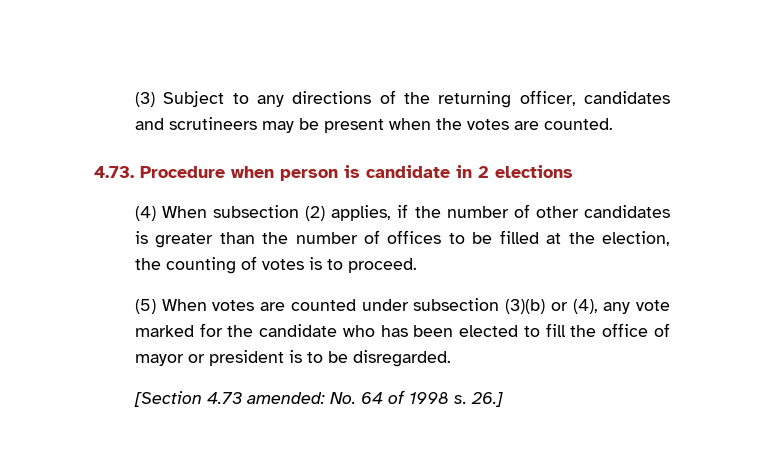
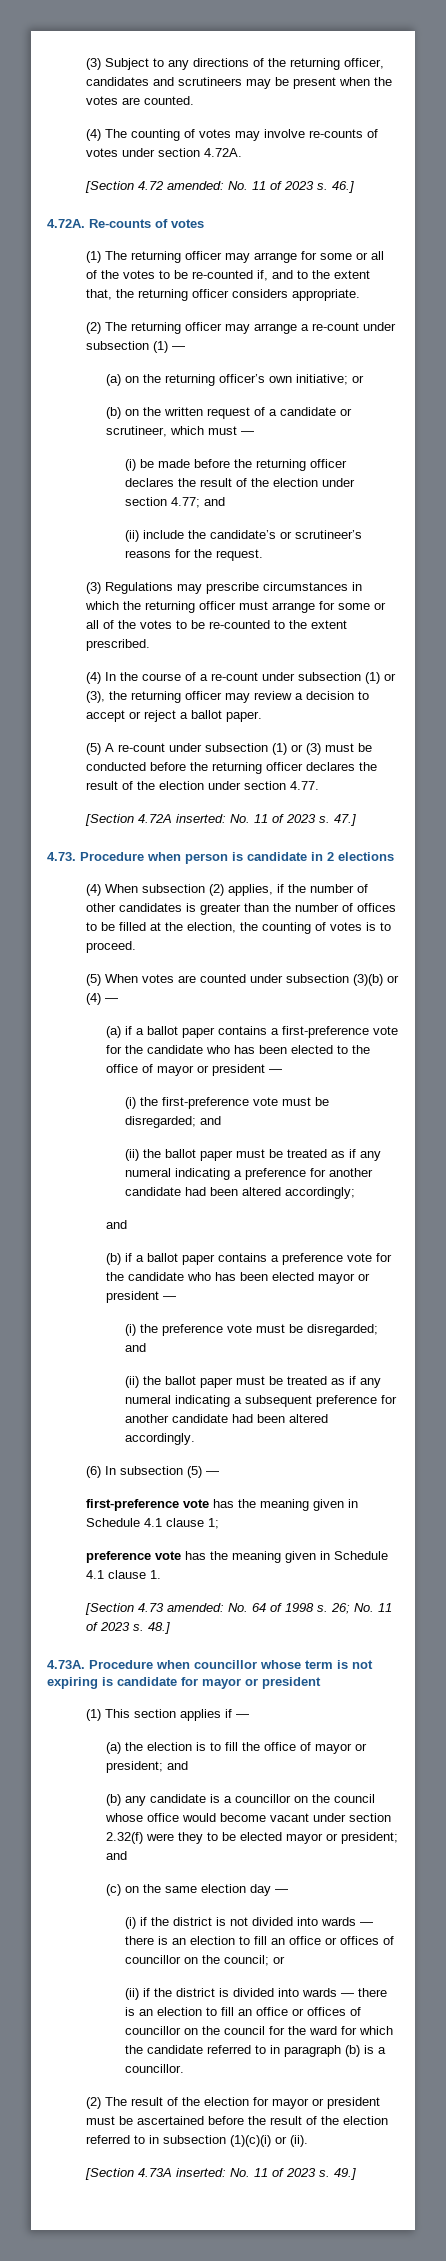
+ (4) The counting of votes may involve re-counts of votes under section 4.72A.
+ [Section 4.72 amended: No. 11 of 2023 s. 46.]
+ 4.72A. Re-counts of votes
+ (1) The returning officer may arrange for some or all of the votes to be re-counted if, and to the extent that, the returning officer considers appropriate.
+ (2) The returning officer may arrange a re-count under subsection (1) —
+ (a) on the returning officer’s own initiative; or
+ (b) on the written request of a candidate or scrutineer, which must —
+ (i) be made before the returning officer declares the result of the election under section 4.77; and
+ (ii) include the candidate’s or scrutineer’s reasons for the request.
+ (3) Regulations may prescribe circumstances in which the returning officer must arrange for some or all of the votes to be re-counted to the extent prescribed.
+ (4) In the course of a re-count under subsection (1) or (3), the returning officer may review a decision to accept or reject a ballot paper.
+ (5) A re-count under subsection (1) or (3) must be conducted before the returning officer declares the result of the election under section 4.77.
+ [Section 4.72A inserted: No. 11 of 2023 s. 47.]
- (5) When votes are counted under subsection (3)(b) or (4), any vote marked for the candidate who has been elected to fill the office of mayor or president is to be disregarded.
+ (5) When votes are counted under subsection (3)(b) or (4) —
+ (a) if a ballot paper contains a first-preference vote for the candidate who has been elected to the office of mayor or president —
+ (i) the first-preference vote must be disregarded; and
+ (ii) the ballot paper must be treated as if any numeral indicating a preference for another candidate had been altered accordingly;
+ and
+ (b) if a ballot paper contains a preference vote for the candidate who has been elected mayor or president —
+ (i) the preference vote must be disregarded; and
+ (ii) the ballot paper must be treated as if any numeral indicating a subsequent preference for another candidate had been altered accordingly.
+ (6) In subsection (5) —
+ first-preference vote has the meaning given in Schedule 4.1 clause 1;
+ preference vote has the meaning given in Schedule 4.1 clause 1.
- 26.]
+ 26; No. 11 of 2023 s. 48.]
+ 4.73A. Procedure when councillor whose term is not expiring is candidate for mayor or president
+ (1) This section applies if —
+ (a) the election is to fill the office of mayor or president; and
+ (b) any candidate is a councillor on the council whose office would become vacant under section 2.32(f) were they to be elected mayor or president; and
+ (c) on the same election day —
+ (i) if the district is not divided into wards — there is an election to fill an office or offices of councillor on the council; or
+ (ii) if the district is divided into wards — there is an election to fill an office or offices of councillor on the council for the ward for which the candidate referred to in paragraph (b) is a councillor.
+ (2) The result of the election for mayor or president must be ascertained before the result of the election referred to in subsection (1)(c)(i) or (ii).
+ [Section 4.73A inserted: No. 11 of 2023 s. 49.]

